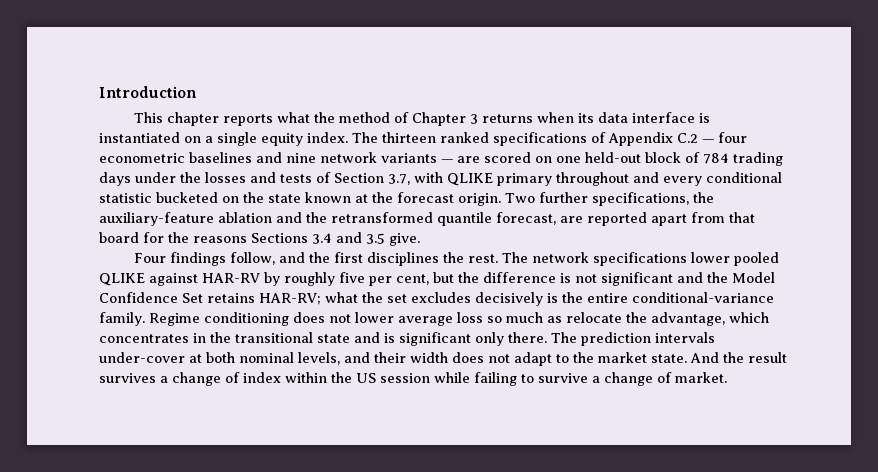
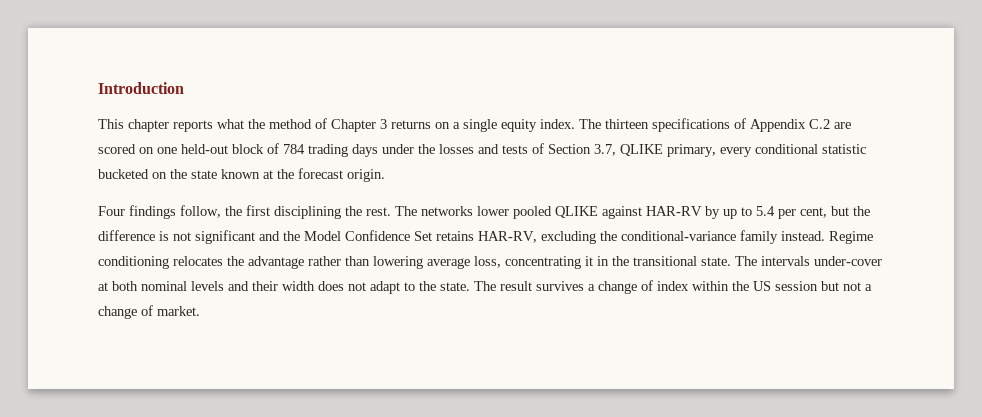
- This chapter reports what the method of Chapter 3 returns when its data interface is instantiated on a single equity index.
+ This chapter reports what the method of Chapter 3 returns on a single equity index.
- The thirteen ranked specifications of Appendix C.2 — four econometric baselines and nine network variants — are scored on one held-out block of 784 trading days under the losses and tests of Section 3.7, with QLIKE primary throughout and every conditional statistic bucketed on the state known at the forecast origin. Two further specifications, the auxiliary-feature ablation and the retransformed quantile forecast, are reported apart from that board for the reasons Sections 3.4 and 3.5 give.
+ The thirteen specifications of Appendix C.2 are scored on one held-out block of 784 trading days under the losses and tests of Section 3.7, QLIKE primary, every conditional statistic bucketed on the state known at the forecast origin.
- Four findings follow, and the first disciplines the rest.
+ Four findings follow, the first disciplining the rest.
- The network specifications lower pooled QLIKE against HAR-RV by roughly five per cent, but the difference is not significant and the Model Confidence Set retains HAR-RV; what the set excludes decisively is the entire conditional-variance family. Regime conditioning does not lower average loss so much as relocate the advantage, which concentrates in the transitional state and is significant only there. The prediction intervals under-cover at both nominal levels, and their width does not adapt to the market state. And the result survives a change of index within the US session while failing to survive a change of market.
+ The networks lower pooled QLIKE against HAR-RV by up to 5.4 per cent, but the difference is not significant and the Model Confidence Set retains HAR-RV, excluding the conditional-variance family instead. Regime conditioning relocates the advantage rather than lowering average loss, concentrating it in the transitional state. The intervals under-cover at both nominal levels and their width does not adapt to the state. The result survives a change of index within the US session but not a change of market.

